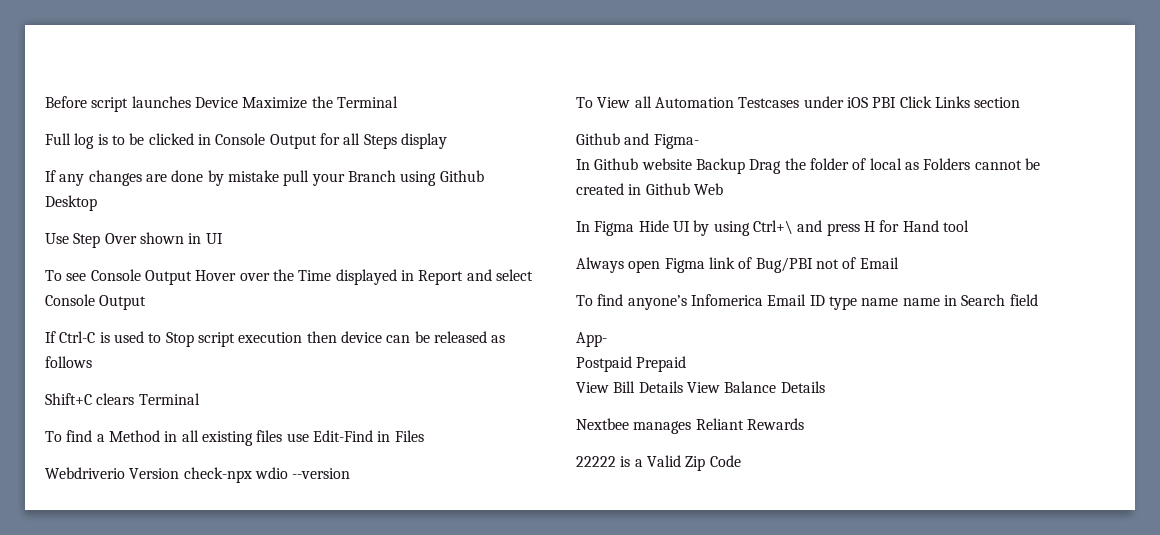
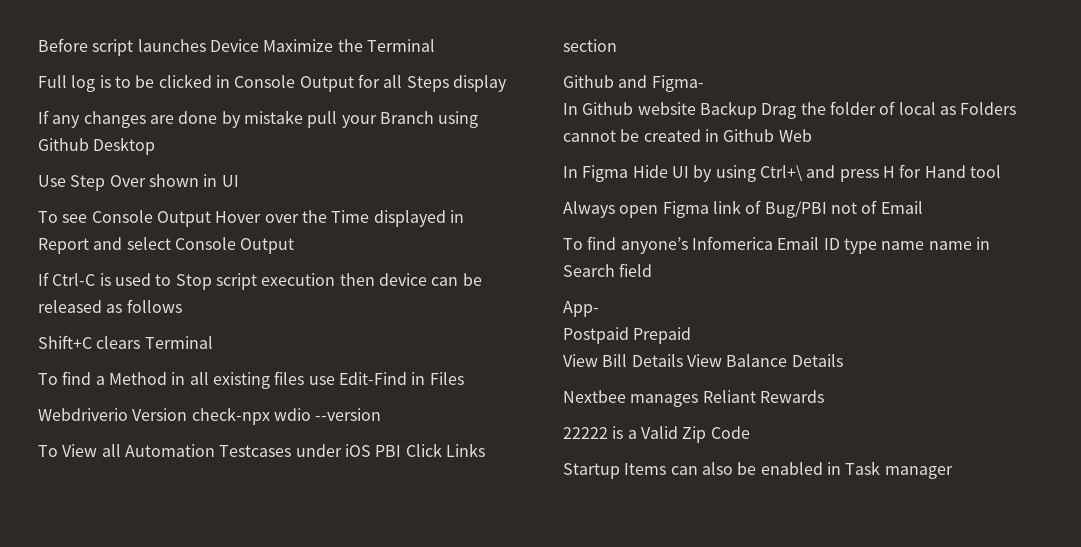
+ Startup Items can also be enabled in Task manager

